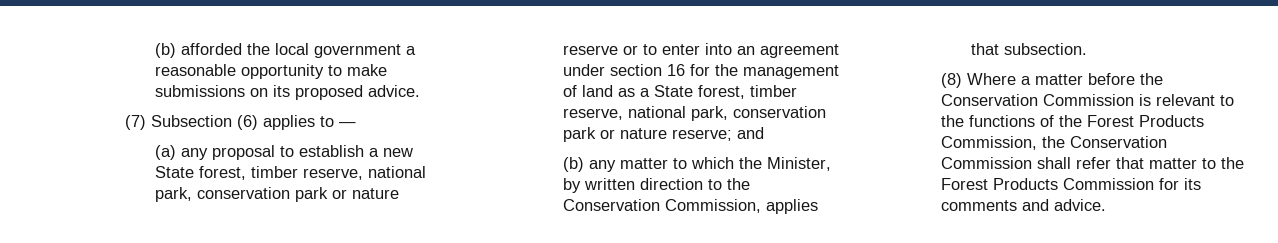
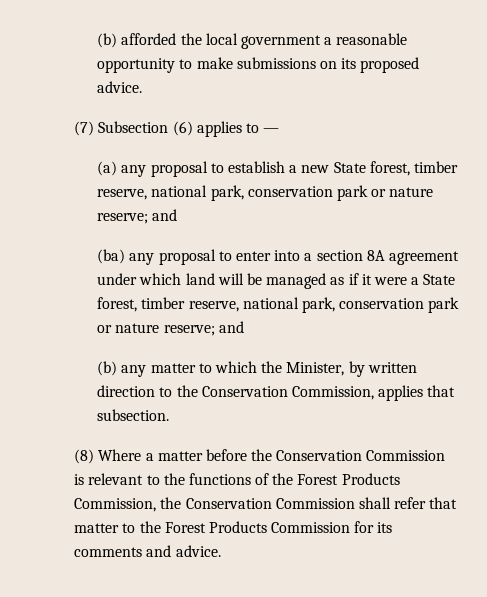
- (a) any proposal to establish a new State forest, timber reserve, national park, conservation park or nature reserve or to enter into an agreement under section 16 for the management of land as a State forest, timber reserve, national park, conservation park or nature reserve; and
+ (a) any proposal to establish a new State forest, timber reserve, national park, conservation park or nature reserve; and
+ (ba) any proposal to enter into a section 8A agreement under which land will be managed as if it were a State forest, timber reserve, national park, conservation park or nature reserve; and

